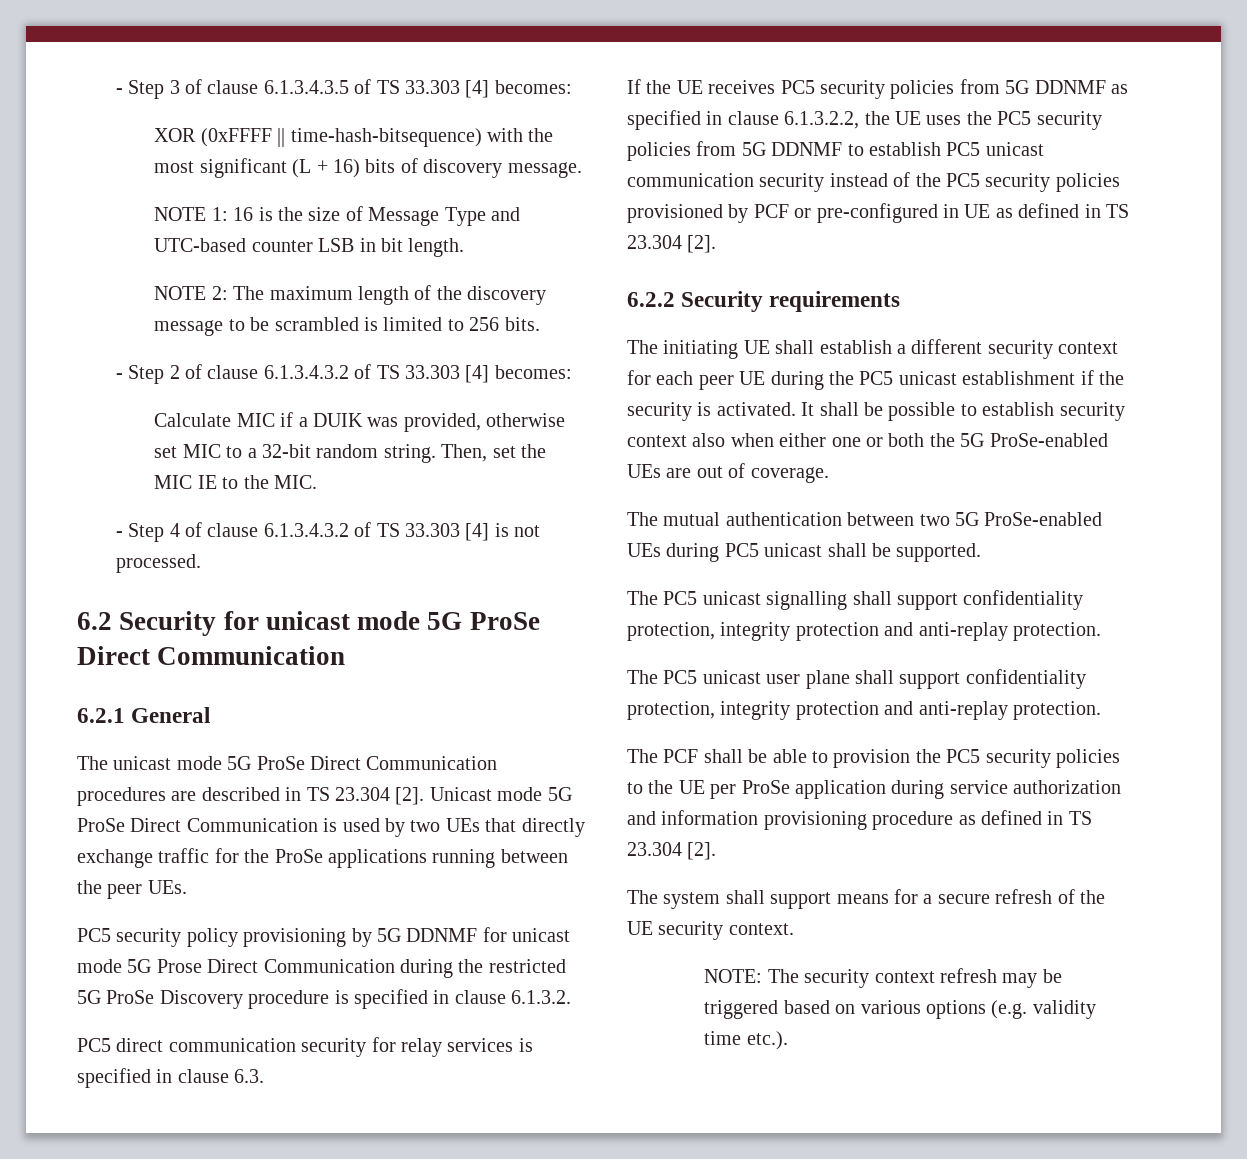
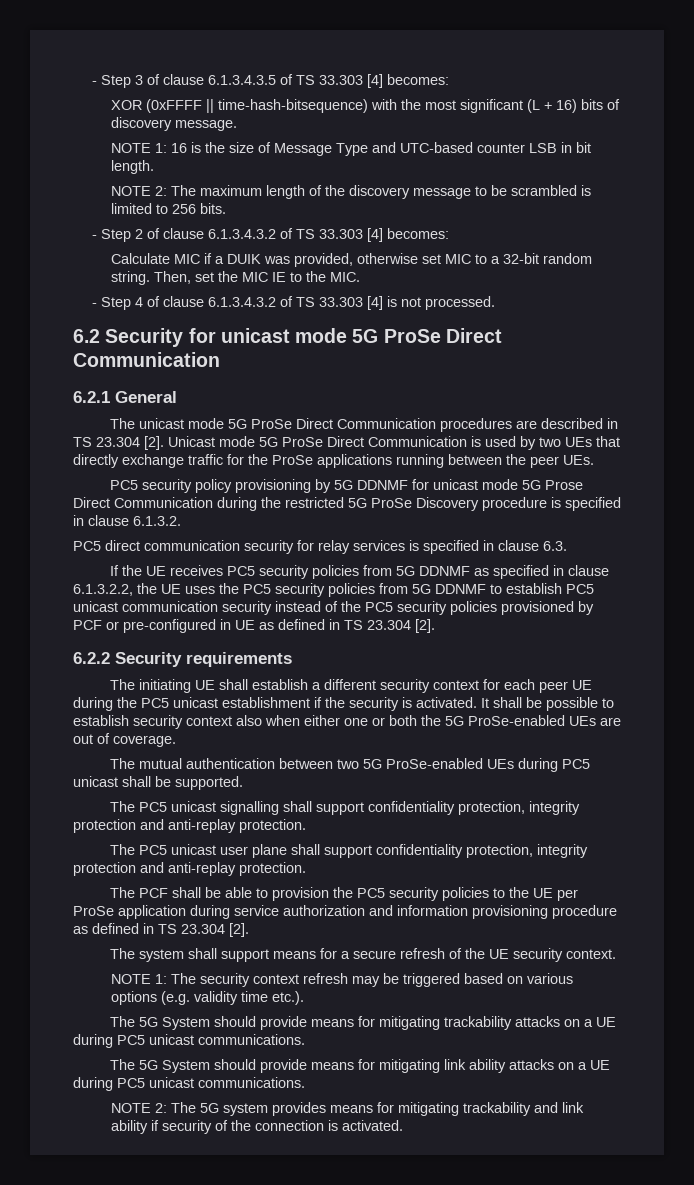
- NOTE: The security context refresh may be triggered based on various options (e.g. validity time etc.).
+ NOTE 1: The security context refresh may be triggered based on various options (e.g. validity time etc.).
+ The 5G System should provide means for mitigating trackability attacks on a UE during PC5 unicast communications.
+ The 5G System should provide means for mitigating link ability attacks on a UE during PC5 unicast communications.
+ NOTE 2: The 5G system provides means for mitigating trackability and link ability if security of the connection is activated.

